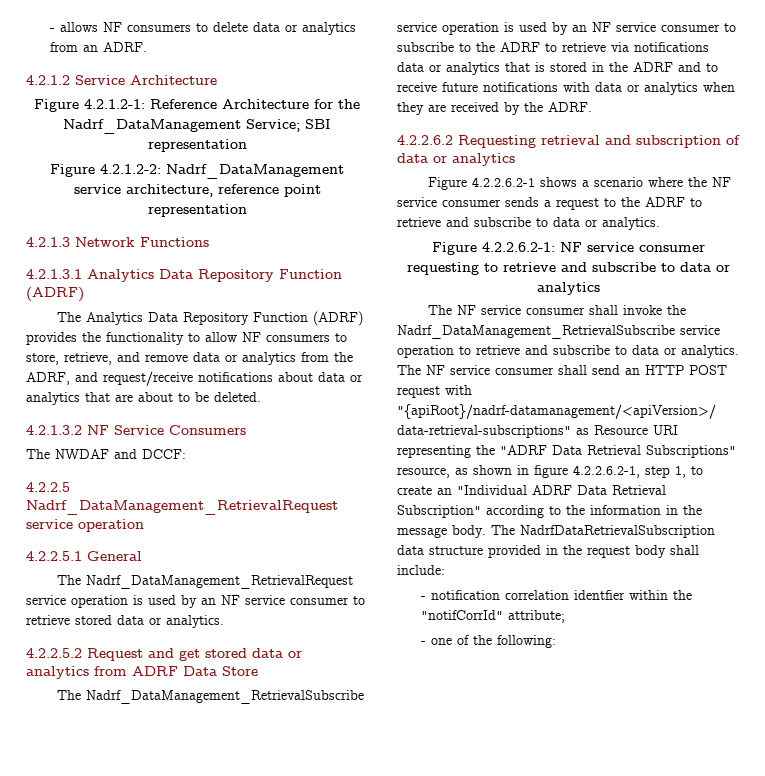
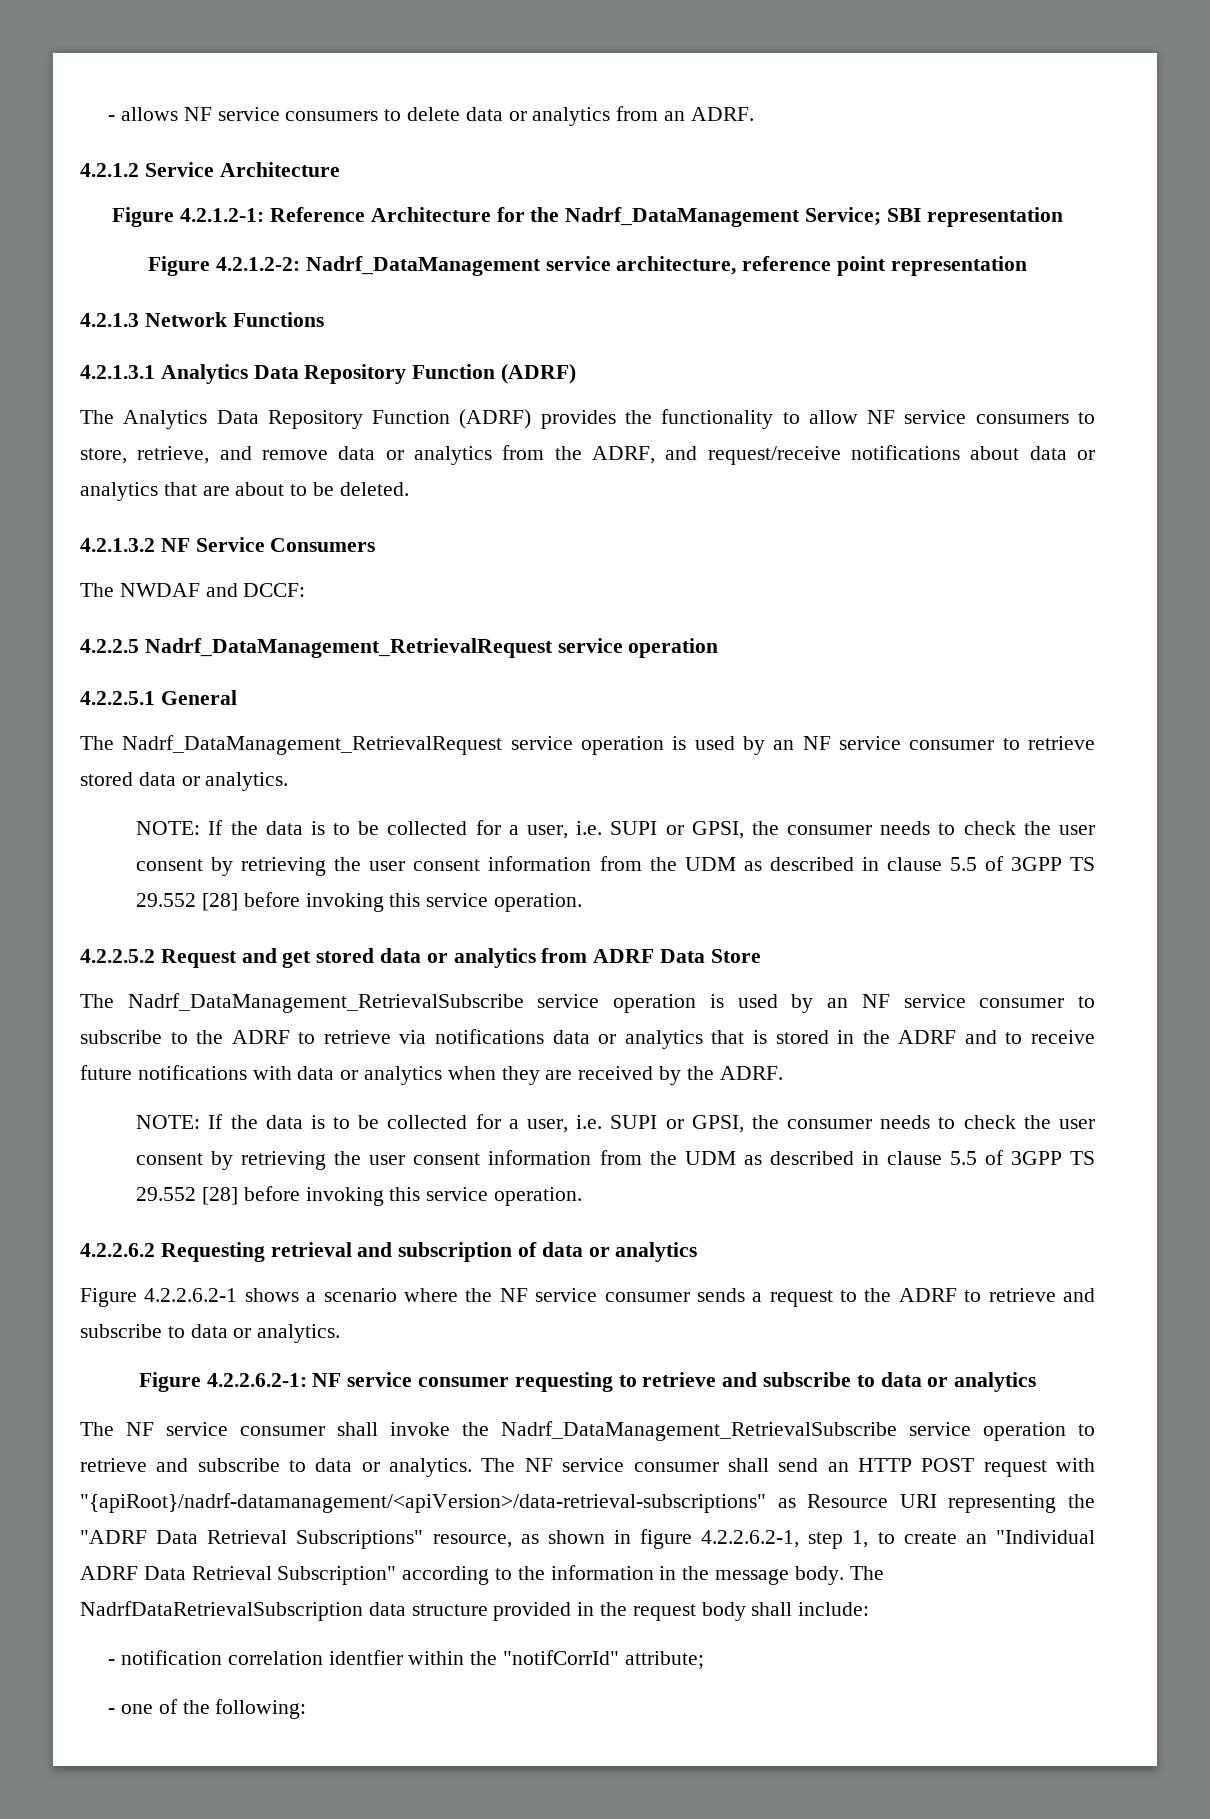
- - allows NF consumers to delete data or analytics from an ADRF.
+ - allows NF service consumers to delete data or analytics from an ADRF.
- The Analytics Data Repository Function (ADRF) provides the functionality to allow NF consumers to store, retrieve, and remove data or analytics from the ADRF, and request/receive notifications about data or analytics that are about to be deleted.
+ The Analytics Data Repository Function (ADRF) provides the functionality to allow NF service consumers to store, retrieve, and remove data or analytics from the ADRF, and request/receive notifications about data or analytics that are about to be deleted.
  The Nadrf_DataManagement_RetrievalRequest service operation is used by an NF service consumer to retrieve stored data or analytics.
+ NOTE: If the data is to be collected for a user, i.e. SUPI or GPSI, the consumer needs to check the user consent by retrieving the user consent information from the UDM as described in clause 5.5 of 3GPP TS 29.552 [28] before invoking this service operation.
  The Nadrf_DataManagement_RetrievalSubscribe service operation is used by an NF service consumer to subscribe to the ADRF to retrieve via notifications data or analytics that is stored in the ADRF and to receive future notifications with data or analytics when they are received by the ADRF.
+ NOTE: If the data is to be collected for a user, i.e. SUPI or GPSI, the consumer needs to check the user consent by retrieving the user consent information from the UDM as described in clause 5.5 of 3GPP TS 29.552 [28] before invoking this service operation.

